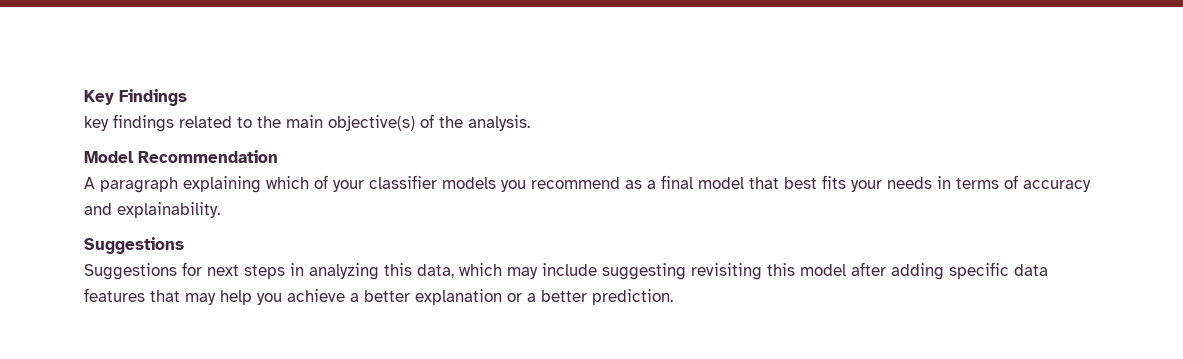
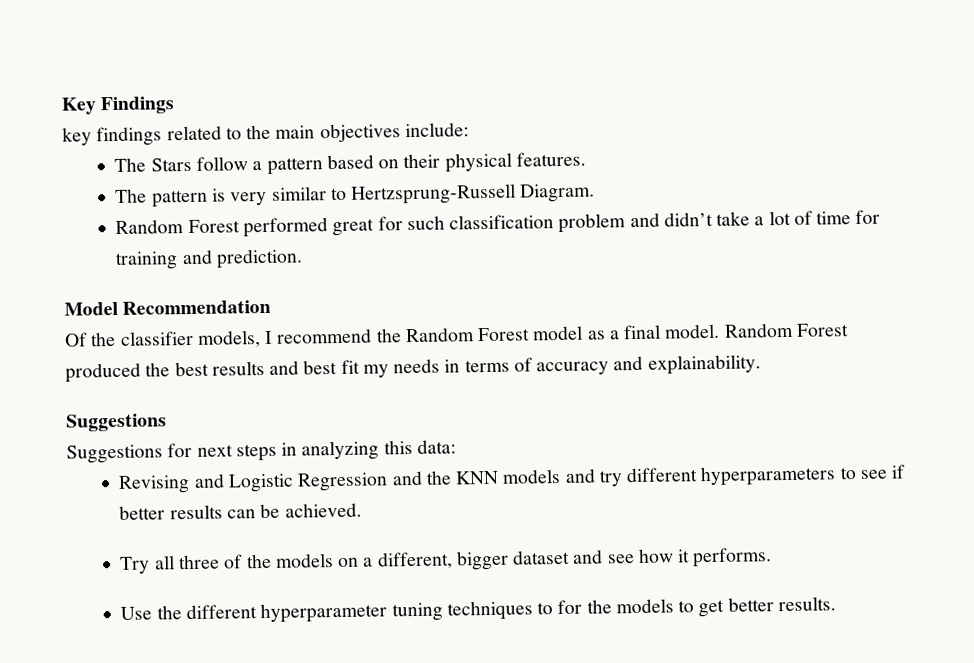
- key findings related to the main objective(s) of the analysis.
+ key findings related to the main objectives include:
+ The Stars follow a pattern based on their physical features.
+ The pattern is very similar to Hertzsprung-Russell Diagram.
+ Random Forest performed great for such classification problem and didn’t take a lot of time for training and prediction.
  Model Recommendation
- A paragraph explaining which of your classifier models you recommend as a final model that best fits your needs in terms of accuracy and explainability.
+ Of the classifier models, I recommend the Random Forest model as a final model. Random Forest produced the best results and best fit my needs in terms of accuracy and explainability.
- Suggestions for next steps in analyzing this data, which may include suggesting revisiting this model after adding specific data features that may help you achieve a better explanation or a better prediction.
+ Suggestions for next steps in analyzing this data:
+ Revising and Logistic Regression and the KNN models and try different hyperparameters to see if better results can be achieved.
+ Try all three of the models on a different, bigger dataset and see how it performs.
+ Use the different hyperparameter tuning techniques to for the models to get better results.

